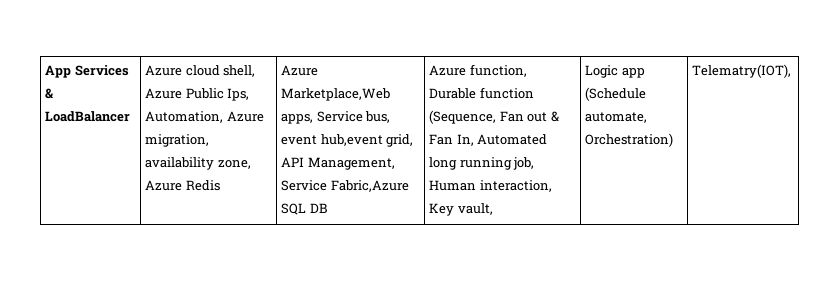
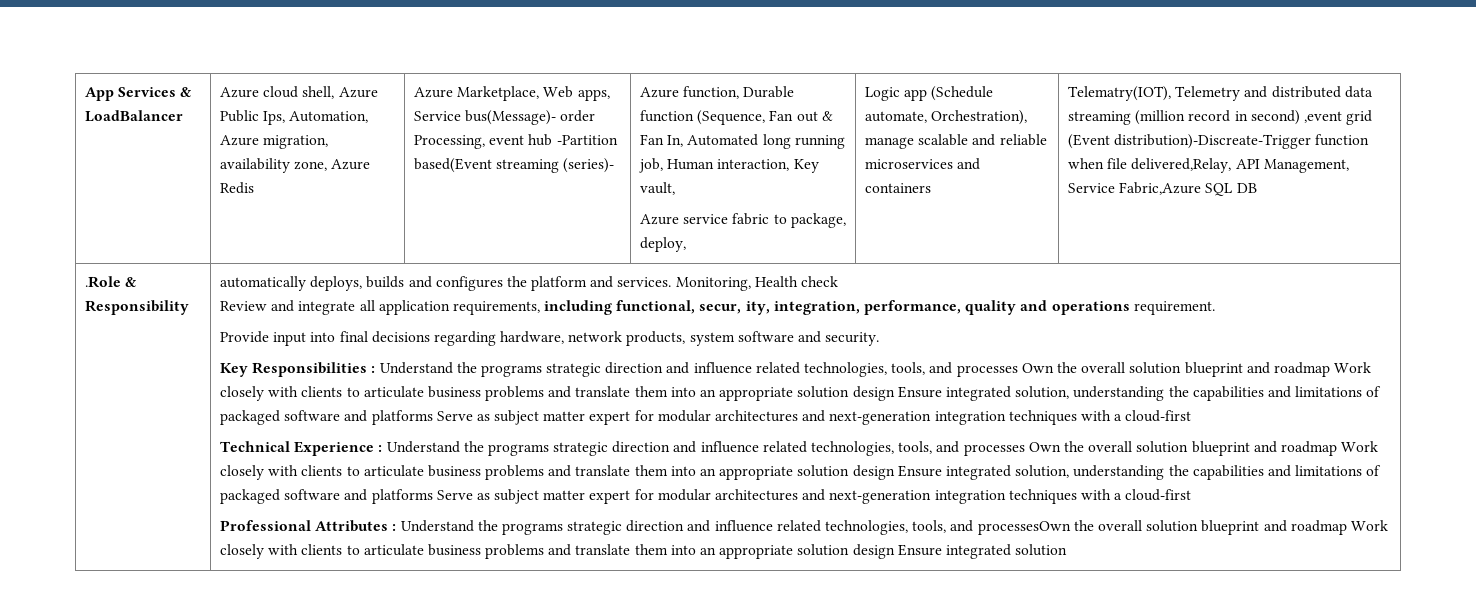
- Azure Marketplace,Web apps, Service bus, event hub,event grid, API Management, Service Fabric,Azure SQL DB
+ Azure Marketplace, Web apps, Service bus(Message)- order Processing, event hub -Partition based(Event streaming (series)-
- Logic app (Schedule automate, Orchestration) | Telematry(IOT),
+ Azure service fabric to package, deploy, | Logic app (Schedule automate, Orchestration), manage scalable and reliable microservices and containers | Telematry(IOT), Telemetry and distributed data streaming (million record in second) ,event grid (Event distribution)-Discreate-Trigger function when file delivered,Relay, API Management, Service Fabric,Azure SQL DB
+ .Role & Responsibility | automatically deploys, builds and configures the platform and services. Monitoring, Health check
+ Review and integrate all application requirements, including functional, secur, ity, integration, performance, quality and operations requirement.
+ Provide input into final decisions regarding hardware, network products, system software and security.
+ Key Responsibilities : Understand the programs strategic direction and influence related technologies, tools, and processes Own the overall solution blueprint and roadmap Work closely with clients to articulate business problems and translate them into an appropriate solution design Ensure integrated solution, understanding the capabilities and limitations of packaged software and platforms Serve as subject matter expert for modular architectures and next-generation integration techniques with a cloud-first
+ Technical Experience : Understand the programs strategic direction and influence related technologies, tools, and processes Own the overall solution blueprint and roadmap Work closely with clients to articulate business problems and translate them into an appropriate solution design Ensure integrated solution, understanding the capabilities and limitations of packaged software and platforms Serve as subject matter expert for modular architectures and next-generation integration techniques with a cloud-first
+ Professional Attributes : Understand the programs strategic direction and influence related technologies, tools, and processesOwn the overall solution blueprint and roadmap Work closely with clients to articulate business problems and translate them into an appropriate solution design Ensure integrated solution

